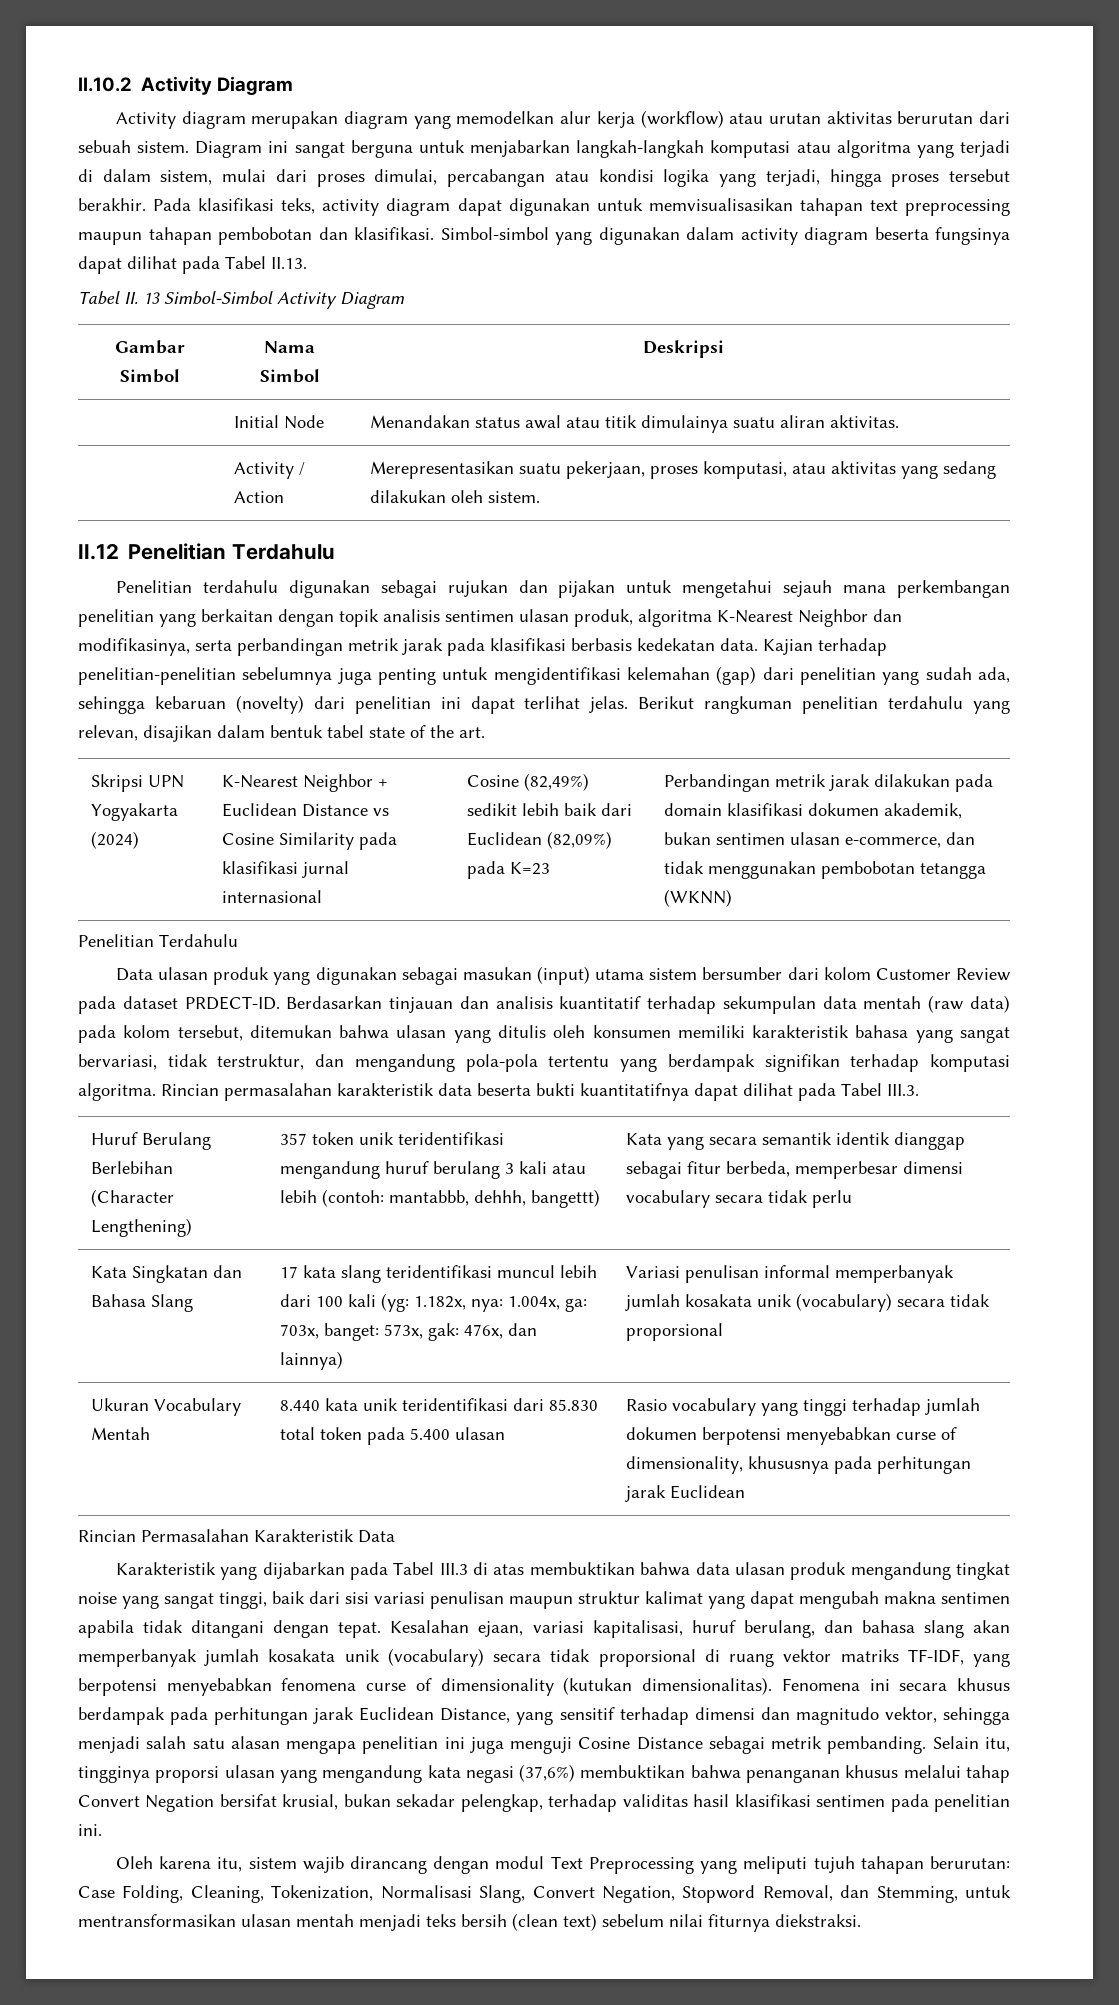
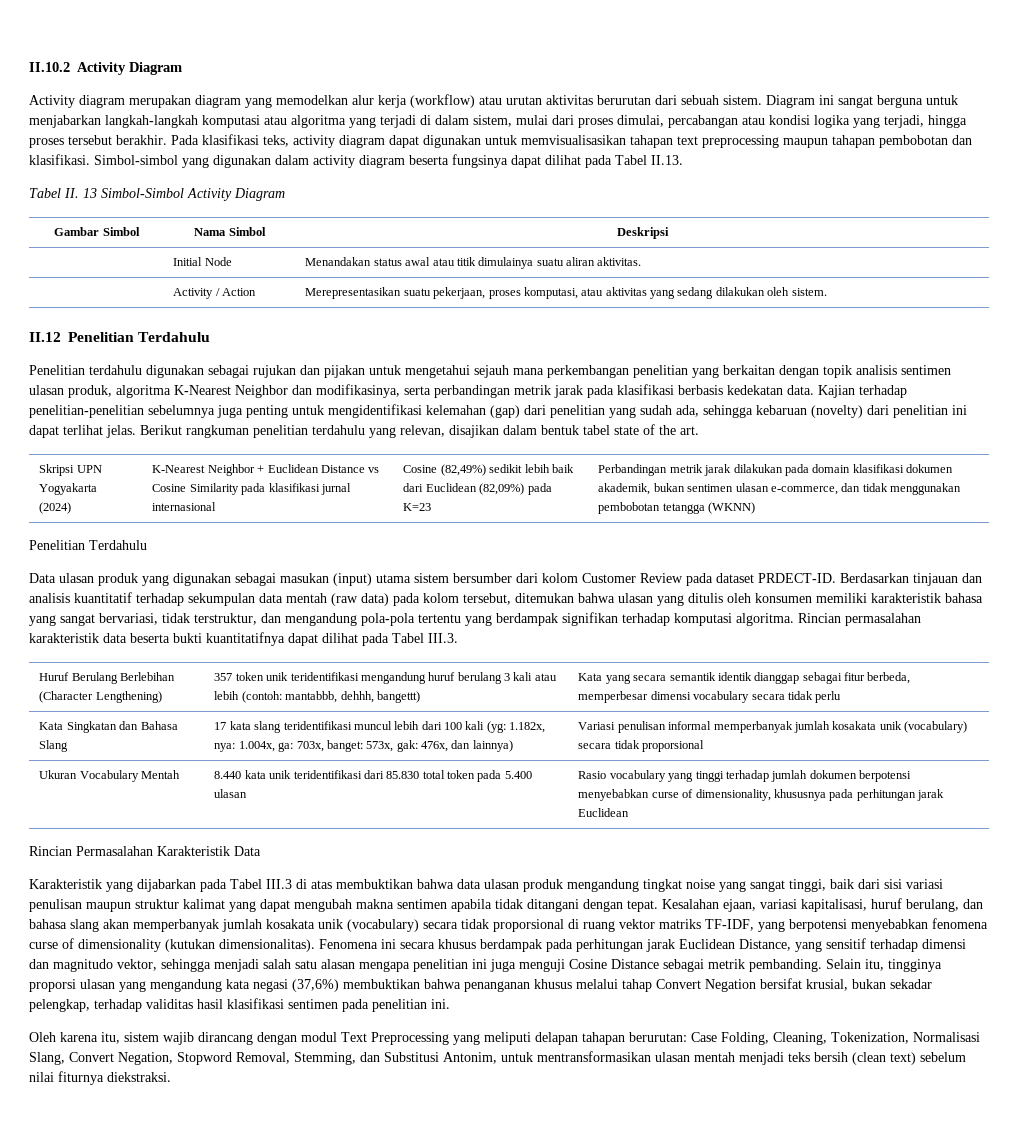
- Oleh karena itu, sistem wajib dirancang dengan modul Text Preprocessing yang meliputi tujuh tahapan berurutan: Case Folding, Cleaning, Tokenization, Normalisasi Slang, Convert Negation, Stopword Removal, dan Stemming, untuk mentransformasikan ulasan mentah menjadi teks bersih (clean text) sebelum nilai fiturnya diekstraksi.
+ Oleh karena itu, sistem wajib dirancang dengan modul Text Preprocessing yang meliputi delapan tahapan berurutan: Case Folding, Cleaning, Tokenization, Normalisasi Slang, Convert Negation, Stopword Removal, Stemming, dan Substitusi Antonim, untuk mentransformasikan ulasan mentah menjadi teks bersih (clean text) sebelum nilai fiturnya diekstraksi.

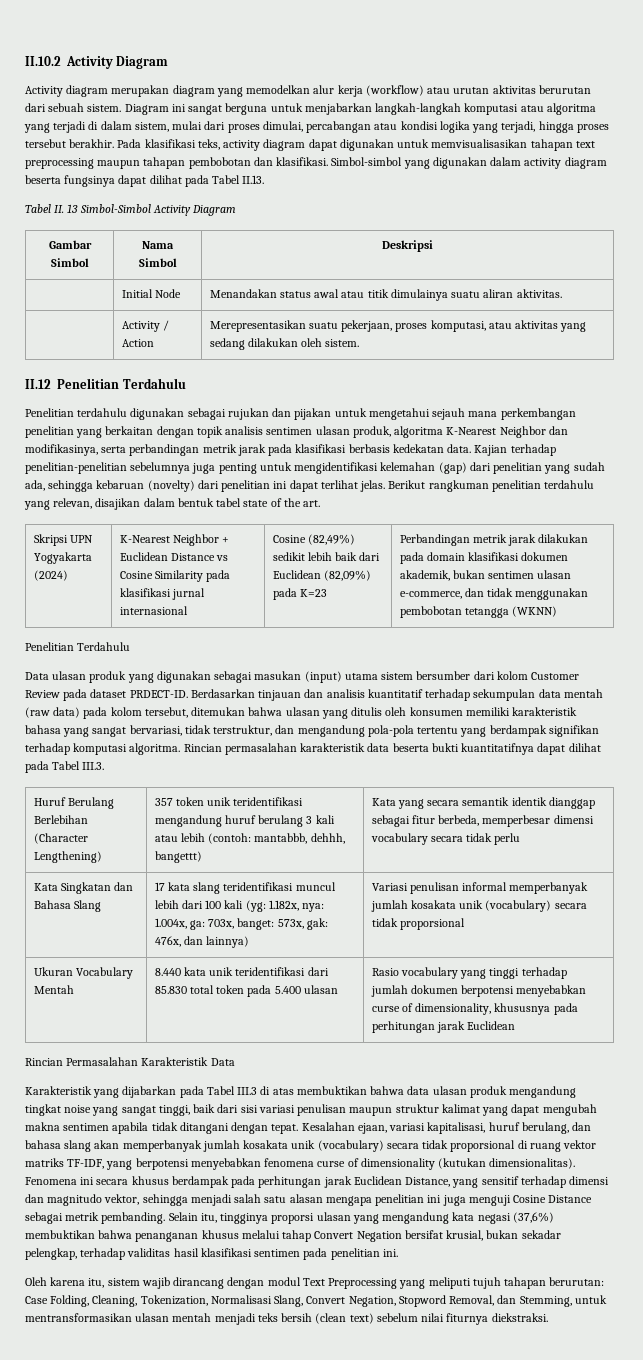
- Oleh karena itu, sistem wajib dirancang dengan modul Text Preprocessing yang meliputi delapan tahapan berurutan: Case Folding, Cleaning, Tokenization, Normalisasi Slang, Convert Negation, Stopword Removal, Stemming, dan Substitusi Antonim, untuk mentransformasikan ulasan mentah menjadi teks bersih (clean text) sebelum nilai fiturnya diekstraksi.
+ Oleh karena itu, sistem wajib dirancang dengan modul Text Preprocessing yang meliputi tujuh tahapan berurutan: Case Folding, Cleaning, Tokenization, Normalisasi Slang, Convert Negation, Stopword Removal, dan Stemming, untuk mentransformasikan ulasan mentah menjadi teks bersih (clean text) sebelum nilai fiturnya diekstraksi.

